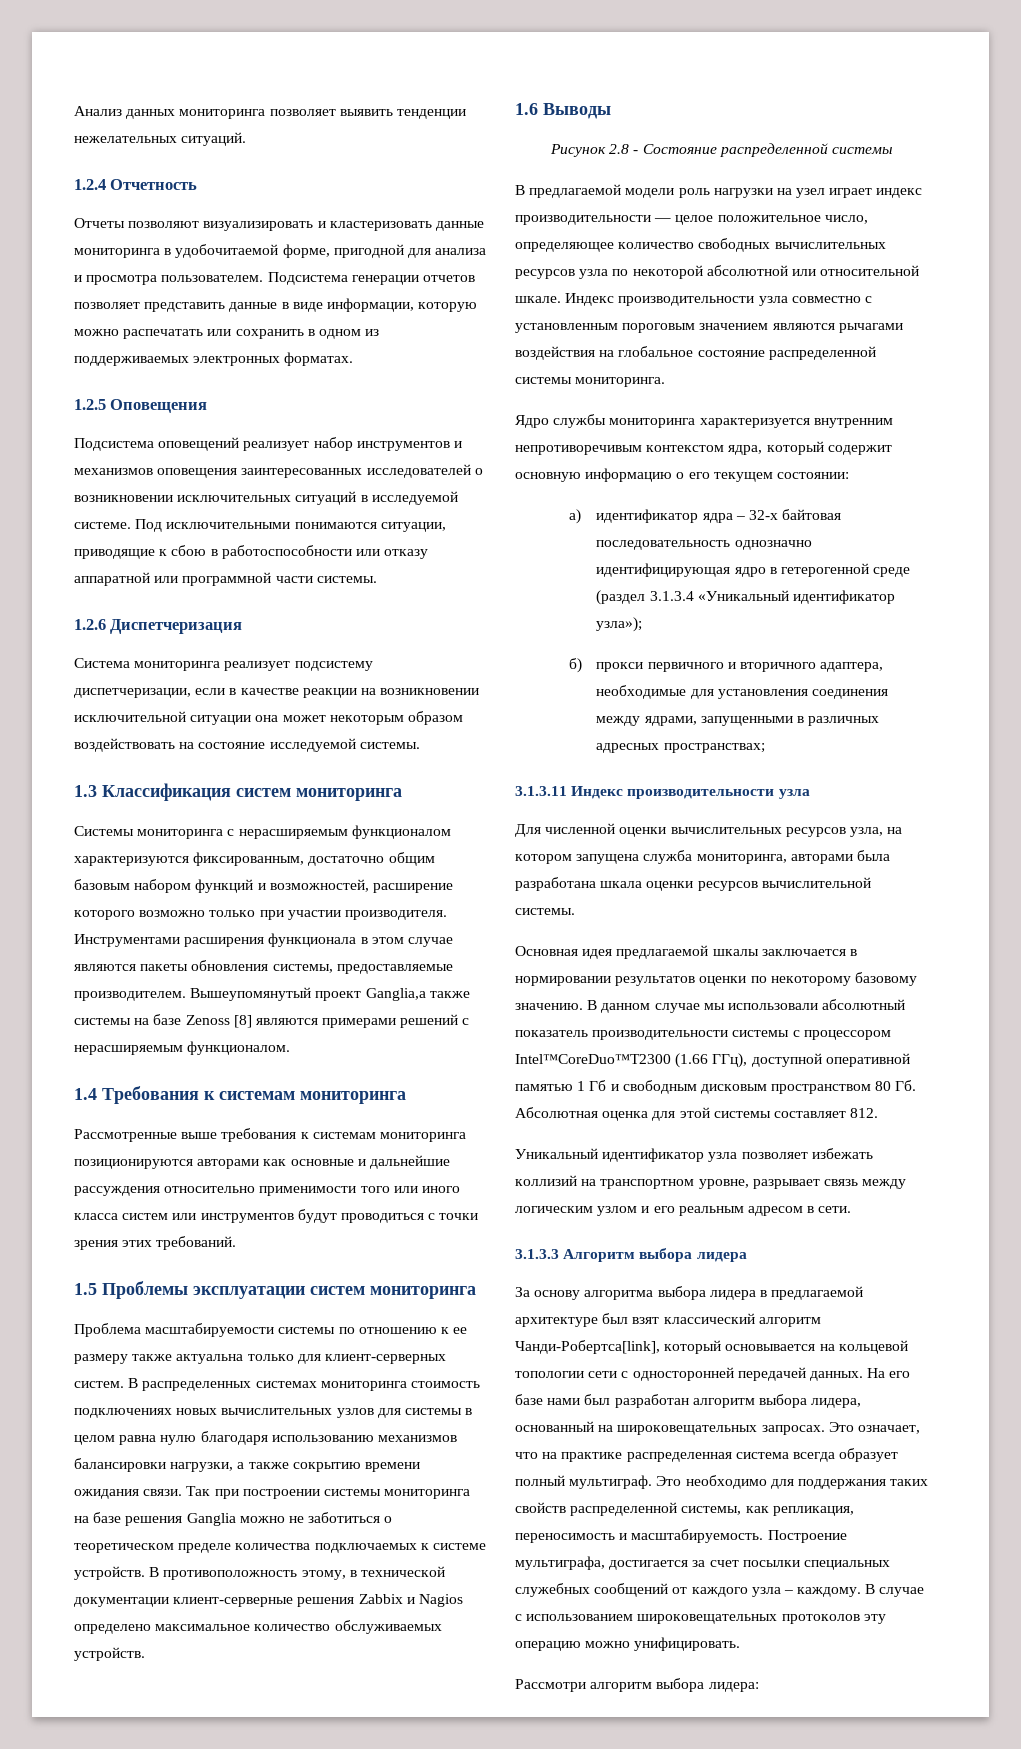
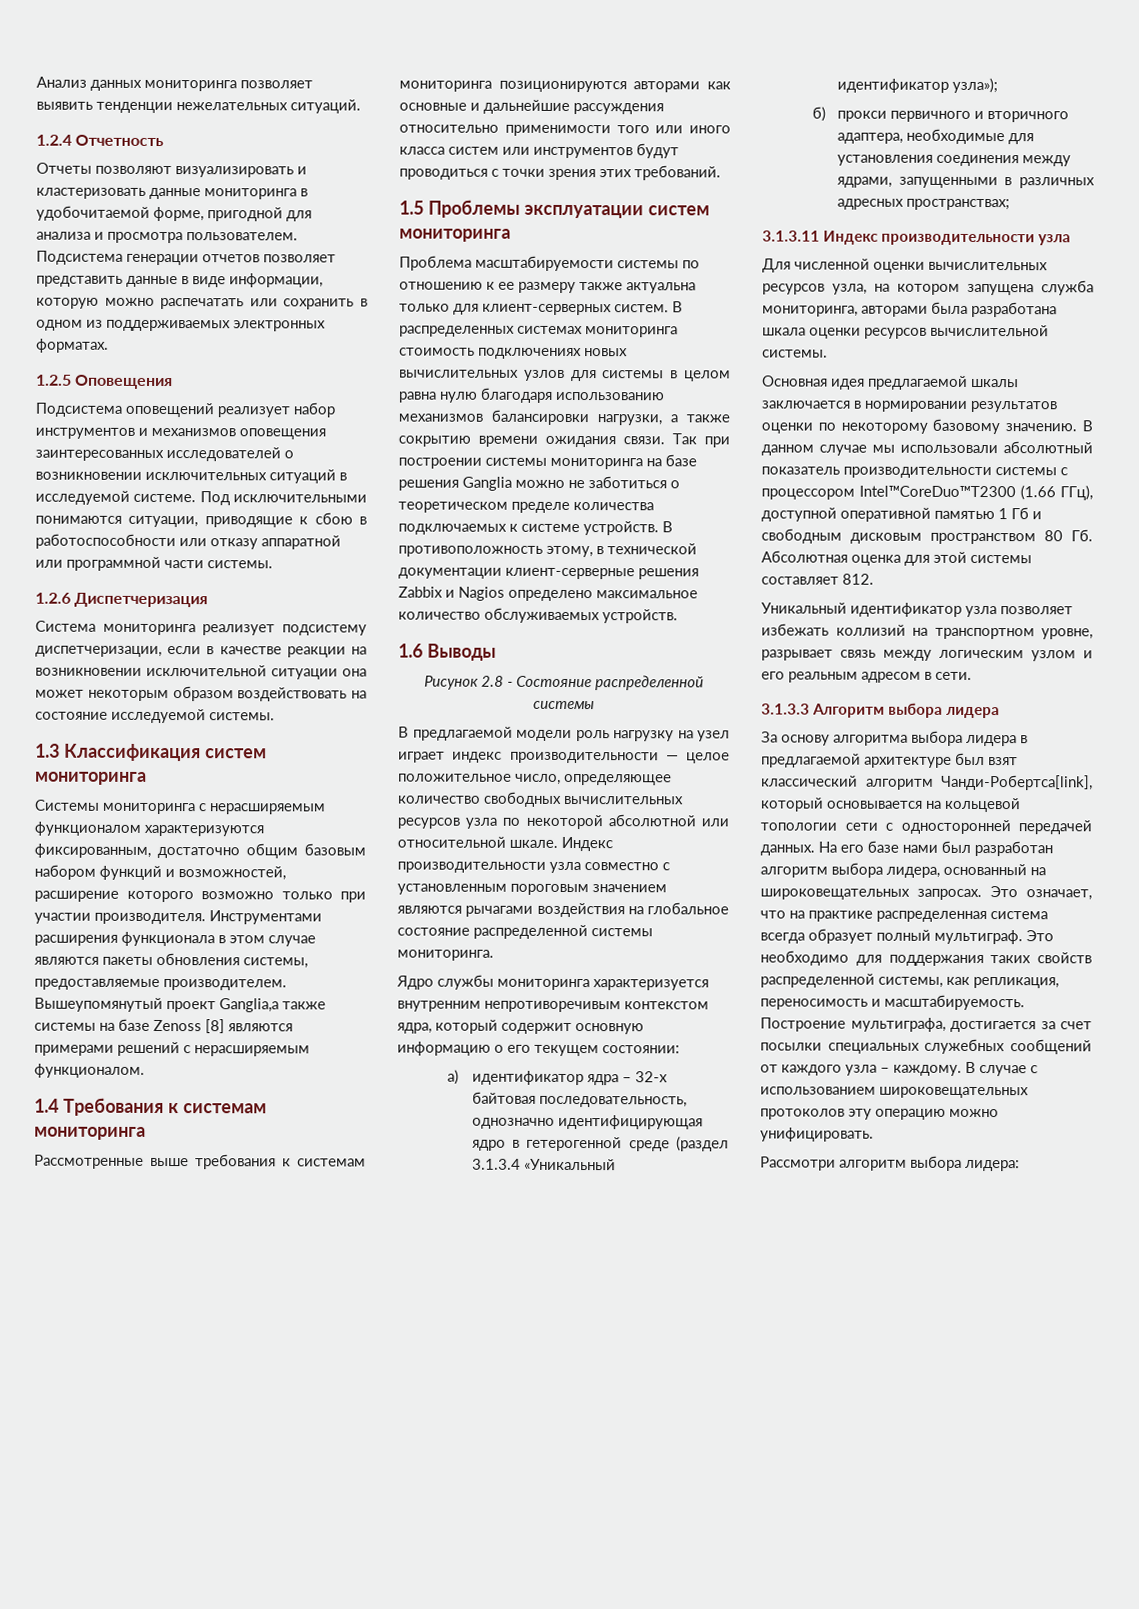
- В предлагаемой модели роль нагрузки на узел играет индекс производительности — целое положительное число, определяющее количество свободных вычислительных ресурсов узла по некоторой абсолютной или относительной шкале.
+ В предлагаемой модели роль нагрузку на узел играет индекс производительности — целое положительное число, определяющее количество свободных вычислительных ресурсов узла по некоторой абсолютной или относительной шкале.
- а) идентификатор ядра – 32-х байтовая последовательность однозначно идентифицирующая ядро в гетерогенной среде (раздел 3.1.3.4 «Уникальный идентификатор узла»);
+ а) идентификатор ядра – 32-х байтовая последовательность, однозначно идентифицирующая ядро в гетерогенной среде (раздел 3.1.3.4 «Уникальный идентификатор узла»);

